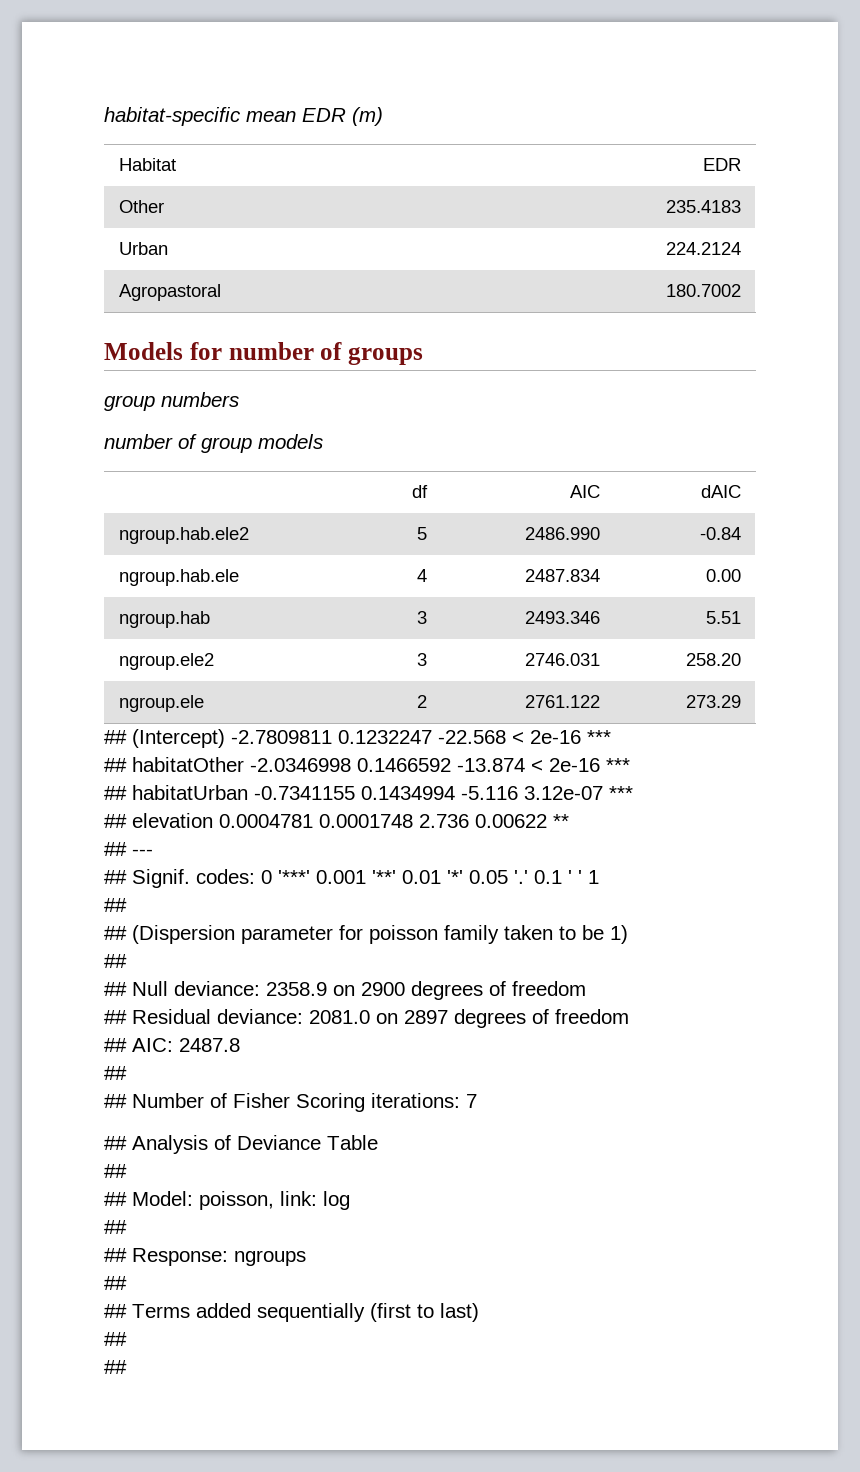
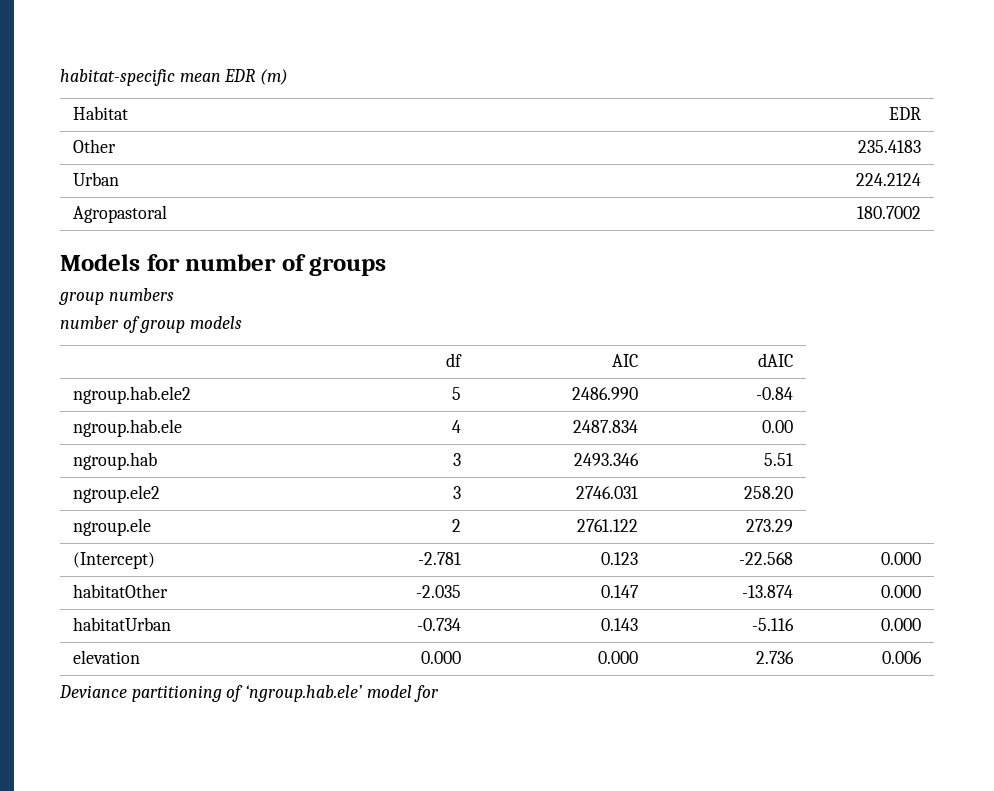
- ## (Intercept) -2.7809811 0.1232247 -22.568 < 2e-16 ***
- ## habitatOther -2.0346998 0.1466592 -13.874 < 2e-16 ***
- ## habitatUrban -0.7341155 0.1434994 -5.116 3.12e-07 ***
- ## elevation 0.0004781 0.0001748 2.736 0.00622 **
- ## ---
- ## Signif. codes: 0 '***' 0.001 '**' 0.01 '*' 0.05 '.' 0.1 ' ' 1
- ##
- ## (Dispersion parameter for poisson family taken to be 1)
- ##
- ## Null deviance: 2358.9 on 2900 degrees of freedom
- ## Residual deviance: 2081.0 on 2897 degrees of freedom
- ## AIC: 2487.8
- ##
- ## Number of Fisher Scoring iterations: 7
- ## Analysis of Deviance Table
- ##
- ## Model: poisson, link: log
- ##
- ## Response: ngroups
- ##
- ## Terms added sequentially (first to last)
- ##
- ##
+ (Intercept) | -2.781 | 0.123 | -22.568 | 0.000
+ habitatOther | -2.035 | 0.147 | -13.874 | 0.000
+ habitatUrban | -0.734 | 0.143 | -5.116 | 0.000
+ elevation | 0.000 | 0.000 | 2.736 | 0.006
+ Deviance partitioning of ‘ngroup.hab.ele’ model for

